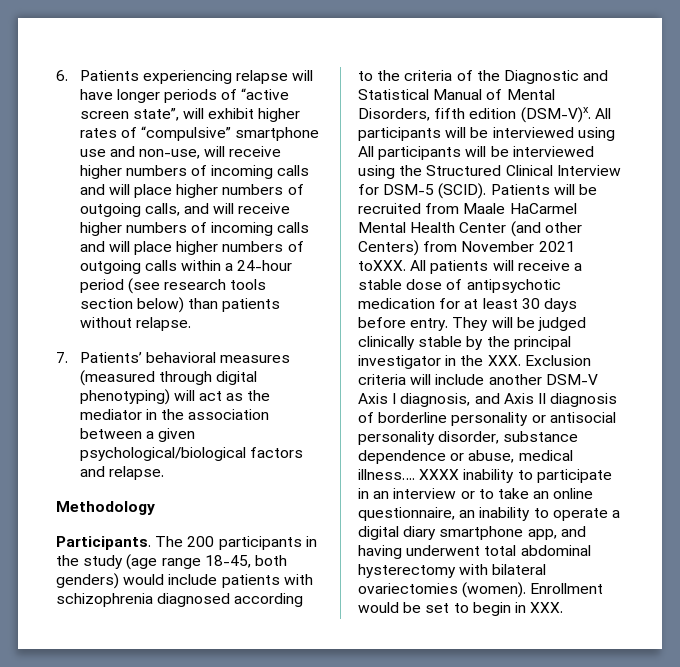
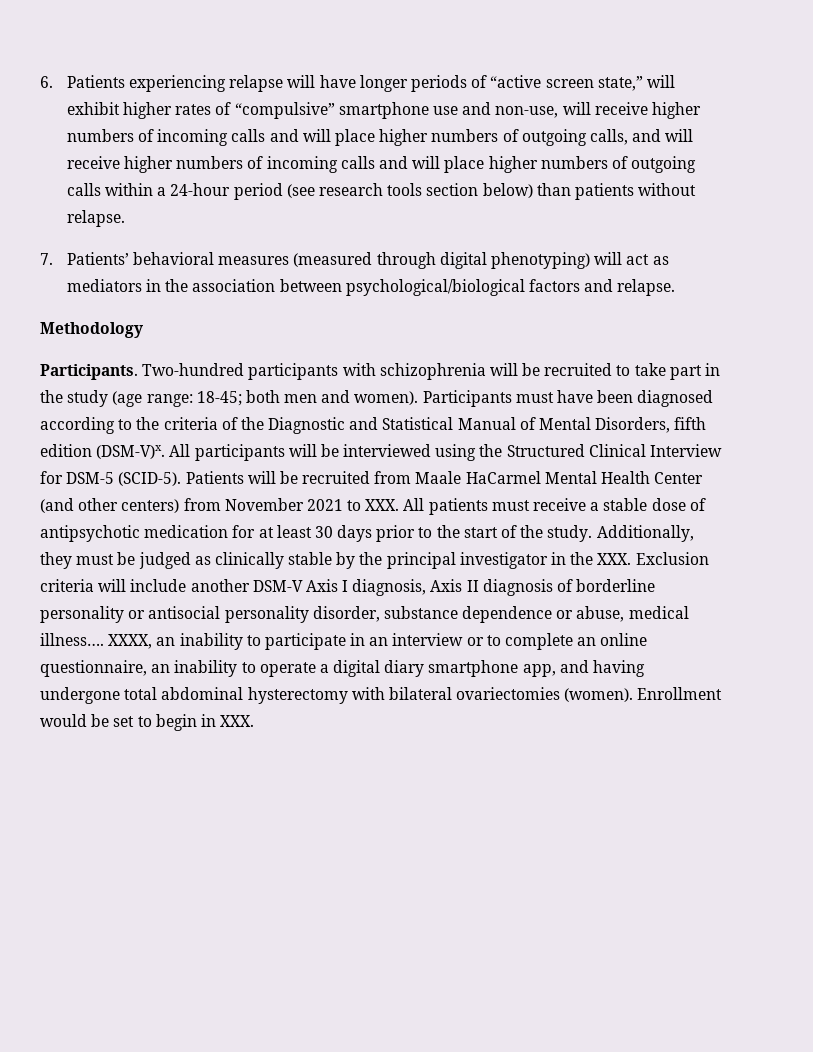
- 6. Patients experiencing relapse will have longer periods of “active screen state”, will exhibit higher rates of “compulsive” smartphone use and non-use, will receive higher numbers of incoming calls and will place higher numbers of outgoing calls, and will receive higher numbers of incoming calls and will place higher numbers of outgoing calls within a 24-hour period (see research tools section below) than patients without relapse.
+ 6. Patients experiencing relapse will have longer periods of “active screen state,” will exhibit higher rates of “compulsive” smartphone use and non-use, will receive higher numbers of incoming calls and will place higher numbers of outgoing calls, and will receive higher numbers of incoming calls and will place higher numbers of outgoing calls within a 24-hour period (see research tools section below) than patients without relapse.
- 7. Patients’ behavioral measures (measured through digital phenotyping) will act as the mediator in the association between a given psychological/biological factors and relapse.
+ 7. Patients’ behavioral measures (measured through digital phenotyping) will act as mediators in the association between psychological/biological factors and relapse.
- The 200 participants in the study (age range 18-45, both genders) would include patients with schizophrenia diagnosed according to the criteria of the Diagnostic and Statistical Manual of Mental Disorders, fifth edition (DSM-V)x.
+ Two-hundred participants with schizophrenia will be recruited to take part in the study (age range: 18-45; both men and women). Participants must have been diagnosed according to the criteria of the Diagnostic and Statistical Manual of Mental Disorders, fifth edition (DSM-V)x.
- All participants will be interviewed using All participants will be interviewed using the Structured Clinical Interview for DSM-5 (SCID).
+ All participants will be interviewed using the Structured Clinical Interview for DSM-5 (SCID-5).
- Patients will be recruited from Maale HaCarmel Mental Health Center (and other Centers) from November 2021 toXXX. All patients will receive a stable dose of antipsychotic medication for at least 30 days before entry. They will be judged clinically stable by the principal investigator in the XXX. Exclusion criteria will include another DSM-V Axis I diagnosis, and Axis II diagnosis of borderline personality or antisocial personality disorder, substance dependence or abuse, medical illness….
+ Patients will be recruited from Maale HaCarmel Mental Health Center (and other centers) from November 2021 to XXX. All patients must receive a stable dose of antipsychotic medication for at least 30 days prior to the start of the study. Additionally, they must be judged as clinically stable by the principal investigator in the XXX. Exclusion criteria will include another DSM-V Axis I diagnosis, Axis II diagnosis of borderline personality or antisocial personality disorder, substance dependence or abuse, medical illness….
- XXXX inability to participate in an interview or to take an online questionnaire, an inability to operate a digital diary smartphone app, and having underwent total abdominal hysterectomy with bilateral ovariectomies (women).
+ XXXX, an inability to participate in an interview or to complete an online questionnaire, an inability to operate a digital diary smartphone app, and having undergone total abdominal hysterectomy with bilateral ovariectomies (women).

